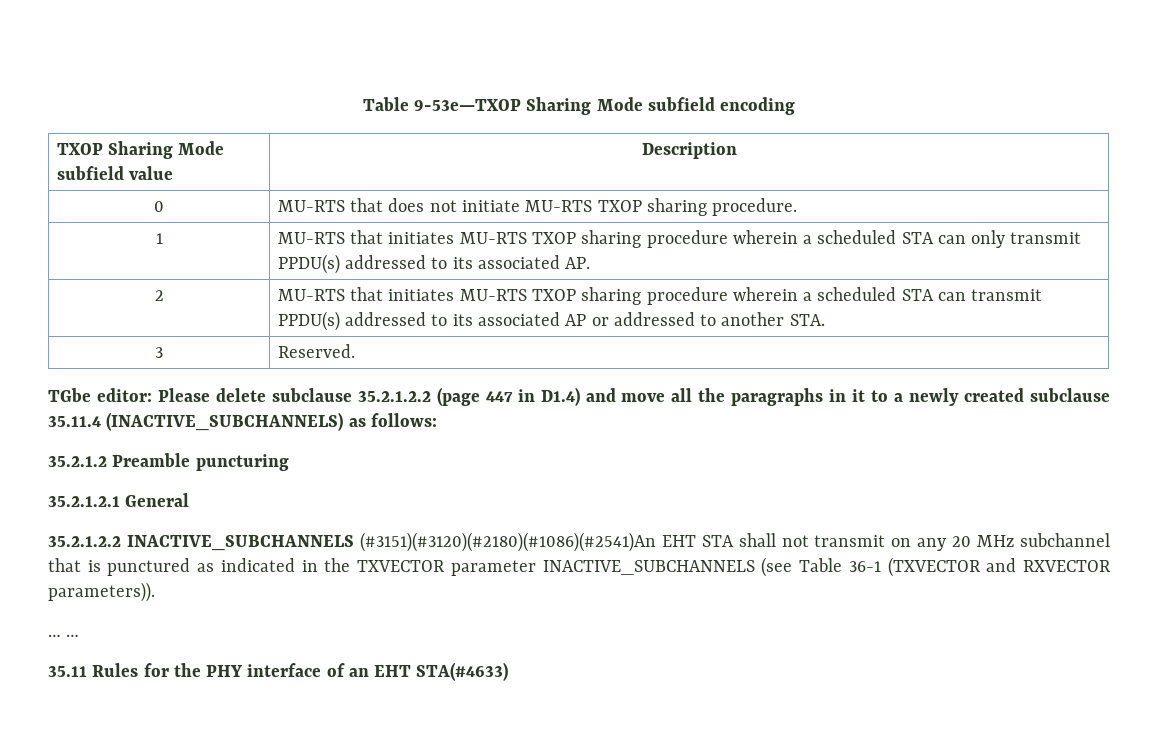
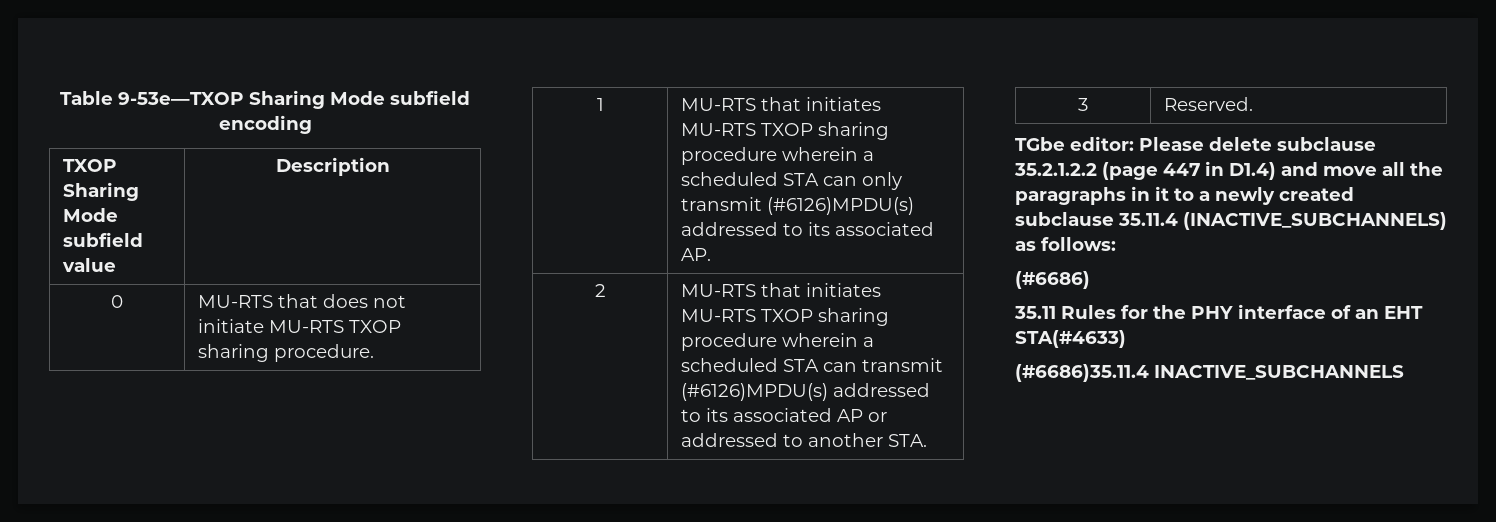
- 1 | MU-RTS that initiates MU-RTS TXOP sharing procedure wherein a scheduled STA can only transmit PPDU(s) addressed to its associated AP.
+ 1 | MU-RTS that initiates MU-RTS TXOP sharing procedure wherein a scheduled STA can only transmit (#6126)MPDU(s) addressed to its associated AP.
- 2 | MU-RTS that initiates MU-RTS TXOP sharing procedure wherein a scheduled STA can transmit PPDU(s) addressed to its associated AP or addressed to another STA.
+ 2 | MU-RTS that initiates MU-RTS TXOP sharing procedure wherein a scheduled STA can transmit (#6126)MPDU(s) addressed to its associated AP or addressed to another STA.
- 35.2.1.2 Preamble puncturing
- 35.2.1.2.1 General
- 35.2.1.2.2 INACTIVE_SUBCHANNELS (#3151)(#3120)(#2180)(#1086)(#2541)An EHT STA shall not transmit on any 20 MHz subchannel that is punctured as indicated in the TXVECTOR parameter INACTIVE_SUBCHANNELS (see Table 36-1 (TXVECTOR and RXVECTOR parameters)).
- … …
+ (#6686)
+ (#6686)35.11.4 INACTIVE_SUBCHANNELS

